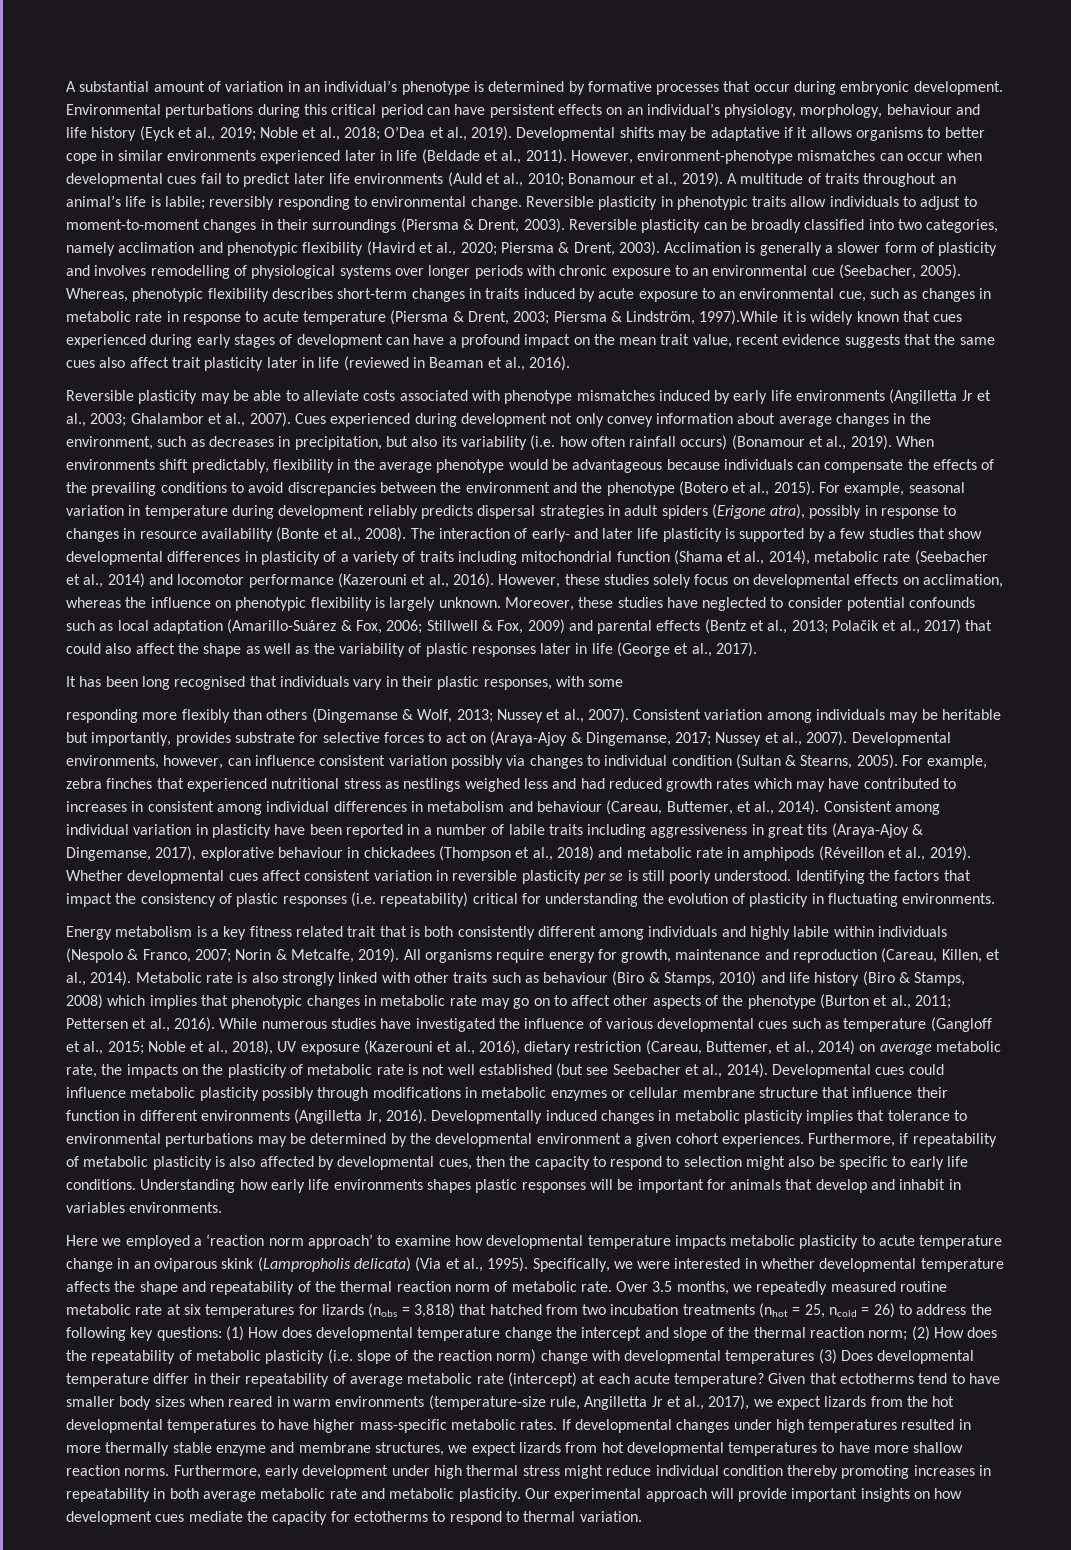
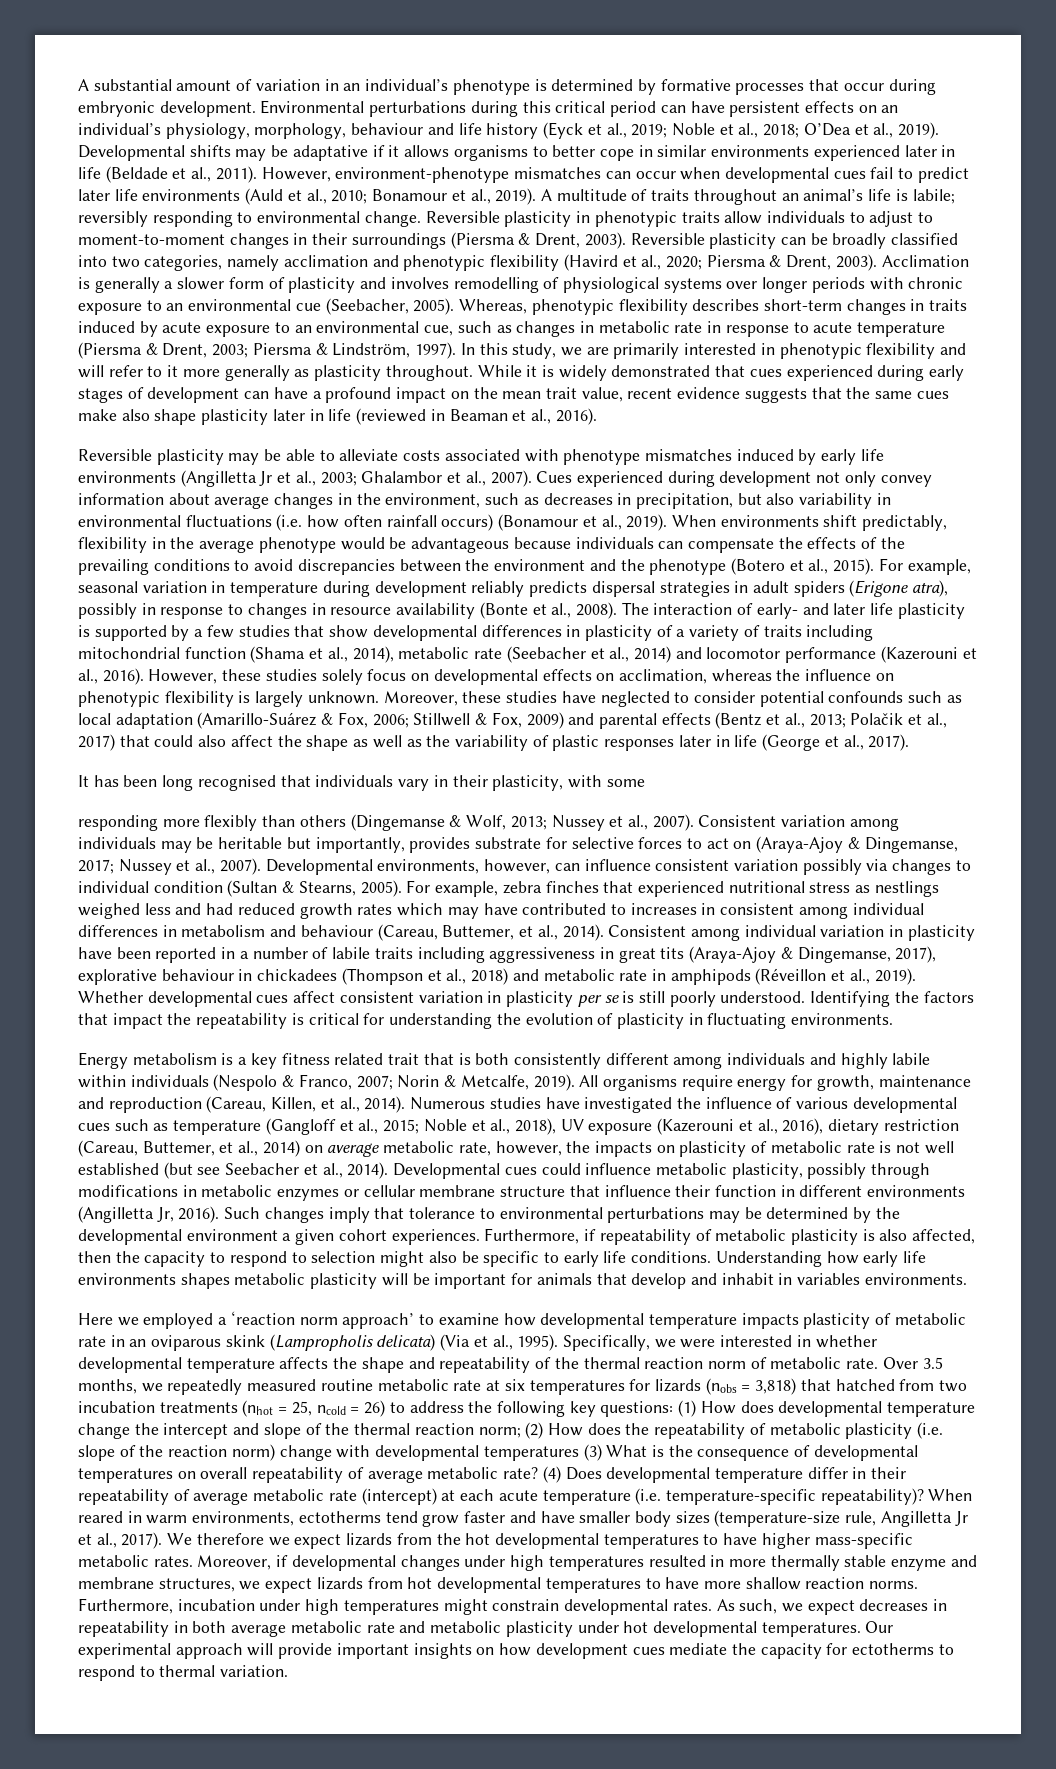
- Piersma & Lindström, 1997).While it is widely known that cues experienced during early stages of development can have a profound impact on the mean trait value, recent evidence suggests that the same cues also affect trait plasticity later in life (reviewed in Beaman et al., 2016).
+ Piersma & Lindström, 1997). In this study, we are primarily interested in phenotypic flexibility and will refer to it more generally as plasticity throughout. While it is widely demonstrated that cues experienced during early stages of development can have a profound impact on the mean trait value, recent evidence suggests that the same cues make also shape plasticity later in life (reviewed in Beaman et al., 2016).
- Cues experienced during development not only convey information about average changes in the environment, such as decreases in precipitation, but also its variability (i.e. how often rainfall occurs) (Bonamour et al., 2019).
+ Cues experienced during development not only convey information about average changes in the environment, such as decreases in precipitation, but also variability in environmental fluctuations (i.e. how often rainfall occurs) (Bonamour et al., 2019).
- It has been long recognised that individuals vary in their plastic responses, with some
+ It has been long recognised that individuals vary in their plasticity, with some
- Whether developmental cues affect consistent variation in reversible plasticity per se is still poorly understood.
+ Whether developmental cues affect consistent variation in plasticity per se is still poorly understood.
- Identifying the factors that impact the consistency of plastic responses (i.e. repeatability) critical for understanding the evolution of plasticity in fluctuating environments.
+ Identifying the factors that impact the repeatability is critical for understanding the evolution of plasticity in fluctuating environments.
- Metabolic rate is also strongly linked with other traits such as behaviour (Biro & Stamps, 2010) and life history (Biro & Stamps, 2008) which implies that phenotypic changes in metabolic rate may go on to affect other aspects of the phenotype (Burton et al., 2011; Pettersen et al., 2016). While numerous studies have investigated the influence of various developmental cues such as temperature (Gangloff et al., 2015; Noble et al., 2018), UV exposure (Kazerouni et al., 2016), dietary restriction (Careau, Buttemer, et al., 2014) on average metabolic rate, the impacts on the plasticity of metabolic rate is not well established (but see Seebacher et al., 2014).
+ Numerous studies have investigated the influence of various developmental cues such as temperature (Gangloff et al., 2015; Noble et al., 2018), UV exposure (Kazerouni et al., 2016), dietary restriction (Careau, Buttemer, et al., 2014) on average metabolic rate, however, the impacts on plasticity of metabolic rate is not well established (but see Seebacher et al., 2014).
- Developmental cues could influence metabolic plasticity possibly through modifications in metabolic enzymes or cellular membrane structure that influence their function in different environments (Angilletta Jr, 2016).
+ Developmental cues could influence metabolic plasticity, possibly through modifications in metabolic enzymes or cellular membrane structure that influence their function in different environments (Angilletta Jr, 2016).
- Developmentally induced changes in metabolic plasticity implies that tolerance to environmental perturbations may be determined by the developmental environment a given cohort experiences.
+ Such changes imply that tolerance to environmental perturbations may be determined by the developmental environment a given cohort experiences.
- Furthermore, if repeatability of metabolic plasticity is also affected by developmental cues, then the capacity to respond to selection might also be specific to early life conditions.
+ Furthermore, if repeatability of metabolic plasticity is also affected, then the capacity to respond to selection might also be specific to early life conditions.
- Understanding how early life environments shapes plastic responses will be important for animals that develop and inhabit in variables environments.
+ Understanding how early life environments shapes metabolic plasticity will be important for animals that develop and inhabit in variables environments.
- Here we employed a ‘reaction norm approach’ to examine how developmental temperature impacts metabolic plasticity to acute temperature change in an oviparous skink (Lampropholis delicata) (Via et al., 1995).
+ Here we employed a ‘reaction norm approach’ to examine how developmental temperature impacts plasticity of metabolic rate in an oviparous skink (Lampropholis delicata) (Via et al., 1995).
- (2) How does the repeatability of metabolic plasticity (i.e. slope of the reaction norm) change with developmental temperatures (3) Does developmental temperature differ in their repeatability of average metabolic rate (intercept) at each acute temperature? Given that ectotherms tend to have smaller body sizes when reared in warm environments (temperature-size rule, Angilletta Jr et al., 2017), we expect lizards from the hot developmental temperatures to have higher mass-specific metabolic rates.
+ (2) How does the repeatability of metabolic plasticity (i.e. slope of the reaction norm) change with developmental temperatures (3) What is the consequence of developmental temperatures on overall repeatability of average metabolic rate? (4) Does developmental temperature differ in their repeatability of average metabolic rate (intercept) at each acute temperature (i.e. temperature-specific repeatability)? When reared in warm environments, ectotherms tend grow faster and have smaller body sizes (temperature-size rule, Angilletta Jr et al., 2017). We therefore we expect lizards from the hot developmental temperatures to have higher mass-specific metabolic rates.
- If developmental changes under high temperatures resulted in more thermally stable enzyme and membrane structures, we expect lizards from hot developmental temperatures to have more shallow reaction norms.
+ Moreover, if developmental changes under high temperatures resulted in more thermally stable enzyme and membrane structures, we expect lizards from hot developmental temperatures to have more shallow reaction norms.
- Furthermore, early development under high thermal stress might reduce individual condition thereby promoting increases in repeatability in both average metabolic rate and metabolic plasticity.
+ Furthermore, incubation under high temperatures might constrain developmental rates. As such, we expect decreases in repeatability in both average metabolic rate and metabolic plasticity under hot developmental temperatures.

